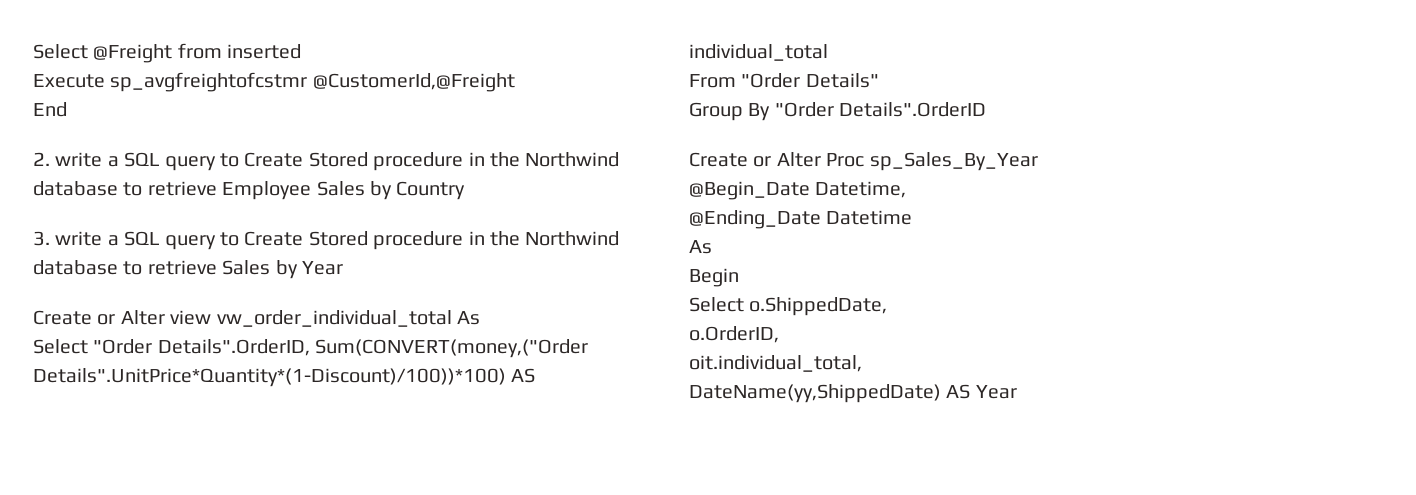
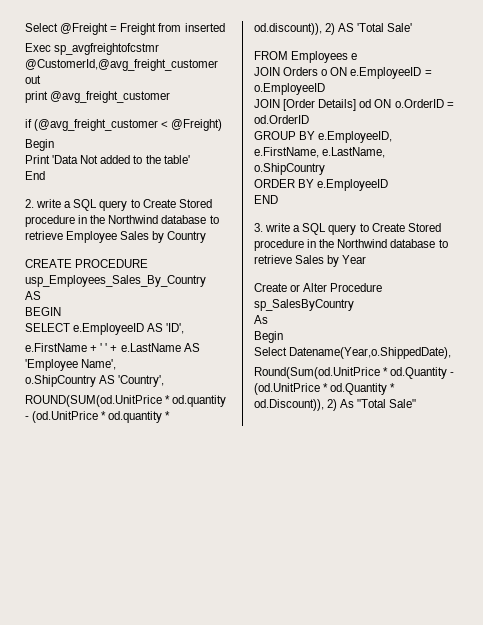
- Select @Freight from inserted
+ Select @Freight = Freight from inserted
- Execute sp_avgfreightofcstmr @CustomerId,@Freight
+ Exec sp_avgfreightofcstmr @CustomerId,@avg_freight_customer out
+ print @avg_freight_customer
+ if (@avg_freight_customer < @Freight)
+ Begin
+ Print 'Data Not added to the table'
+ CREATE PROCEDURE usp_Employees_Sales_By_Country
+ AS
+ BEGIN
+ SELECT e.EmployeeID AS 'ID',
+ e.FirstName + ' ' + e.LastName AS 'Employee Name',
+ o.ShipCountry AS 'Country',
+ ROUND(SUM(od.UnitPrice * od.quantity - (od.UnitPrice * od.quantity * od.discount)), 2) AS 'Total Sale'
+ FROM Employees e
+ JOIN Orders o ON e.EmployeeID = o.EmployeeID
+ JOIN [Order Details] od ON o.OrderID = od.OrderID
+ GROUP BY e.EmployeeID, e.FirstName, e.LastName, o.ShipCountry
+ ORDER BY e.EmployeeID
+ END
- Create or Alter view vw_order_individual_total As
- Select "Order Details".OrderID, Sum(CONVERT(money,("Order Details".UnitPrice*Quantity*(1-Discount)/100))*100) AS individual_total
- From "Order Details"
- Group By "Order Details".OrderID
- Create or Alter Proc sp_Sales_By_Year
- @Begin_Date Datetime,
- @Ending_Date Datetime
+ Create or Alter Procedure sp_SalesByCountry
  As
  Begin
- Select o.ShippedDate,
- o.OrderID,
- oit.individual_total,
- DateName(yy,ShippedDate) AS Year
+ Select Datename(Year,o.ShippedDate),
+ Round(Sum(od.UnitPrice * od.Quantity - (od.UnitPrice * od.Quantity * od.Discount)), 2) As "Total Sale"

